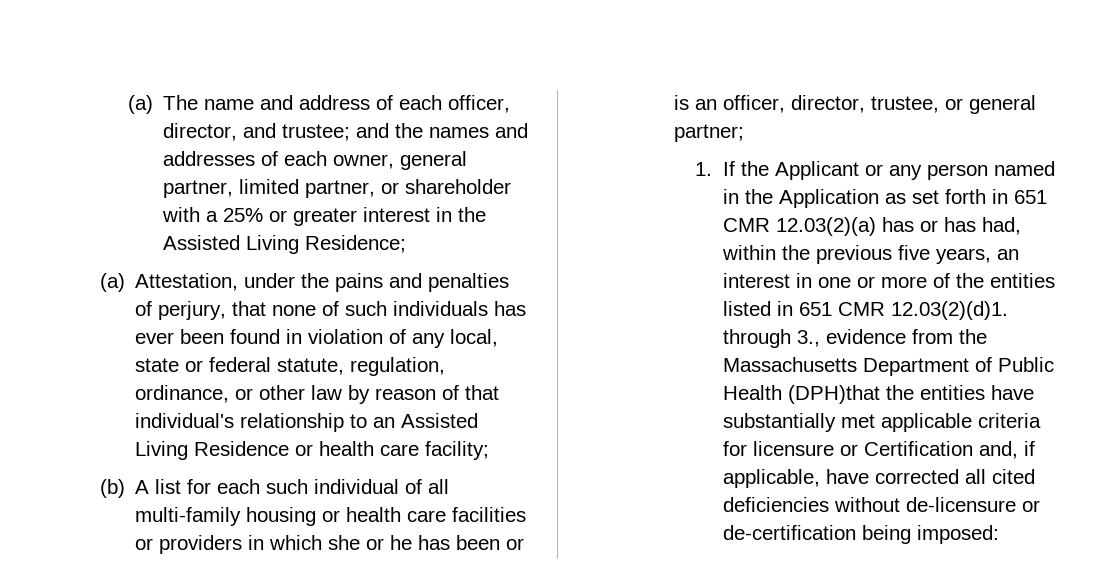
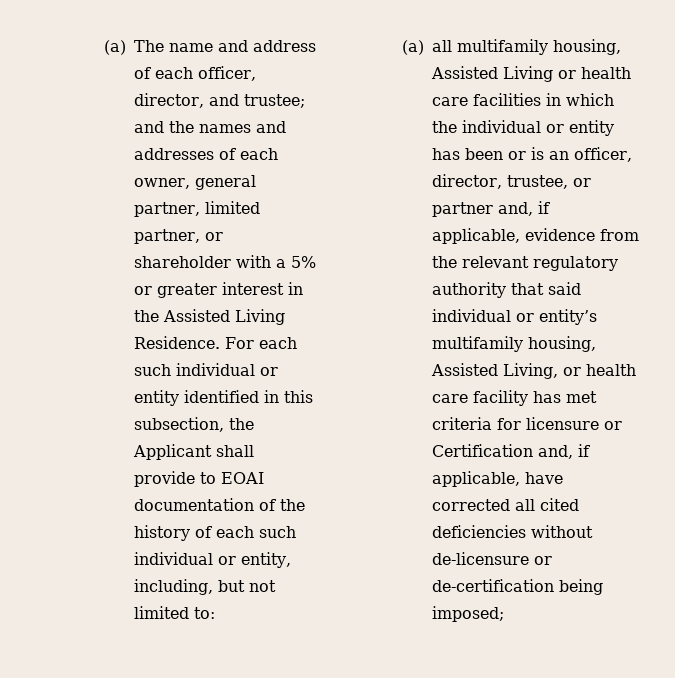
- and the names and addresses of each owner, general partner, limited partner, or shareholder with a 25% or greater interest in the Assisted Living Residence;
- (a) Attestation, under the pains and penalties of perjury, that none of such individuals has ever been found in violation of any local, state or federal statute, regulation, ordinance, or other law by reason of that individual's relationship to an Assisted Living Residence or health care facility;
- (b) A list for each such individual of all multi-family housing or health care facilities or providers in which she or he has been or is an officer, director, trustee, or general partner;
- 1. If the Applicant or any person named in the Application as set forth in 651 CMR 12.03(2)(a) has or has had, within the previous five years, an interest in one or more of the entities listed in 651 CMR 12.03(2)(d)1. through 3., evidence from the Massachusetts Department of Public Health (DPH)that the entities have substantially met applicable criteria for licensure or Certification and, if applicable, have corrected all cited deficiencies without de-licensure or de-certification being imposed:
+ and the names and addresses of each owner, general partner, limited partner, or shareholder with a 5% or greater interest in the Assisted Living Residence. For each such individual or entity identified in this subsection, the Applicant shall provide to EOAI documentation of the history of each such individual or entity, including, but not limited to:
+ (a) all multifamily housing, Assisted Living or health care facilities in which the individual or entity has been or is an officer, director, trustee, or partner and, if applicable, evidence from the relevant regulatory authority that said individual or entity’s multifamily housing, Assisted Living, or health care facility has met criteria for licensure or Certification and, if applicable, have corrected all cited deficiencies without de-licensure or de-certification being imposed;

